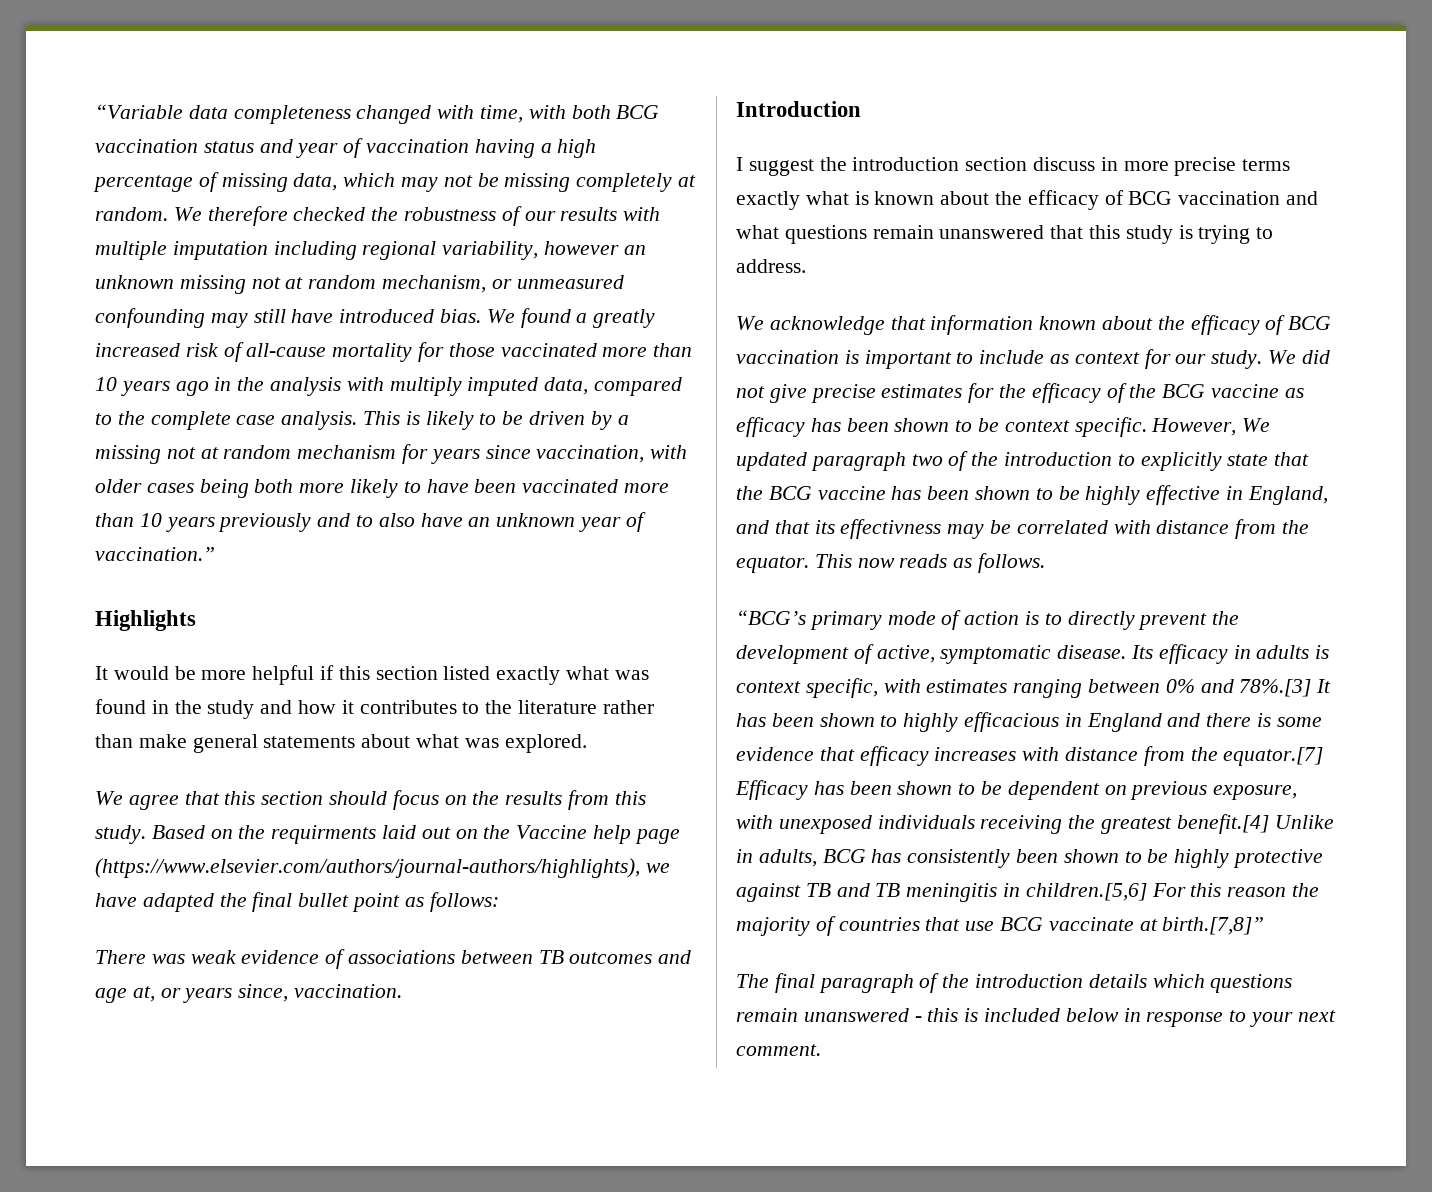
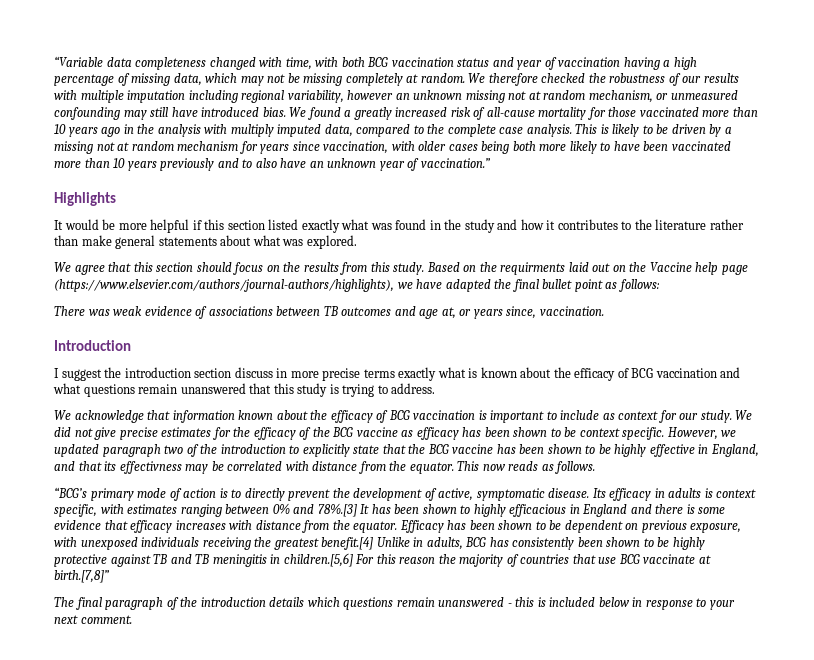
- However, We updated paragraph two of the introduction to explicitly state that the BCG vaccine has been shown to be highly effective in England, and that its effectivness may be correlated with distance from the equator.
+ However, we updated paragraph two of the introduction to explicitly state that the BCG vaccine has been shown to be highly effective in England, and that its effectivness may be correlated with distance from the equator.
- Its efficacy in adults is context specific, with estimates ranging between 0% and 78%.[3] It has been shown to highly efficacious in England and there is some evidence that efficacy increases with distance from the equator.[7] Efficacy has been shown to be dependent on previous exposure, with unexposed individuals receiving the greatest benefit.[4] Unlike in adults, BCG has consistently been shown to be highly protective against TB and TB meningitis in children.[5,6] For this reason the majority of countries that use BCG vaccinate at birth.[7,8]”
+ Its efficacy in adults is context specific, with estimates ranging between 0% and 78%.[3] It has been shown to highly efficacious in England and there is some evidence that efficacy increases with distance from the equator. Efficacy has been shown to be dependent on previous exposure, with unexposed individuals receiving the greatest benefit.[4] Unlike in adults, BCG has consistently been shown to be highly protective against TB and TB meningitis in children.[5,6] For this reason the majority of countries that use BCG vaccinate at birth.[7,8]”

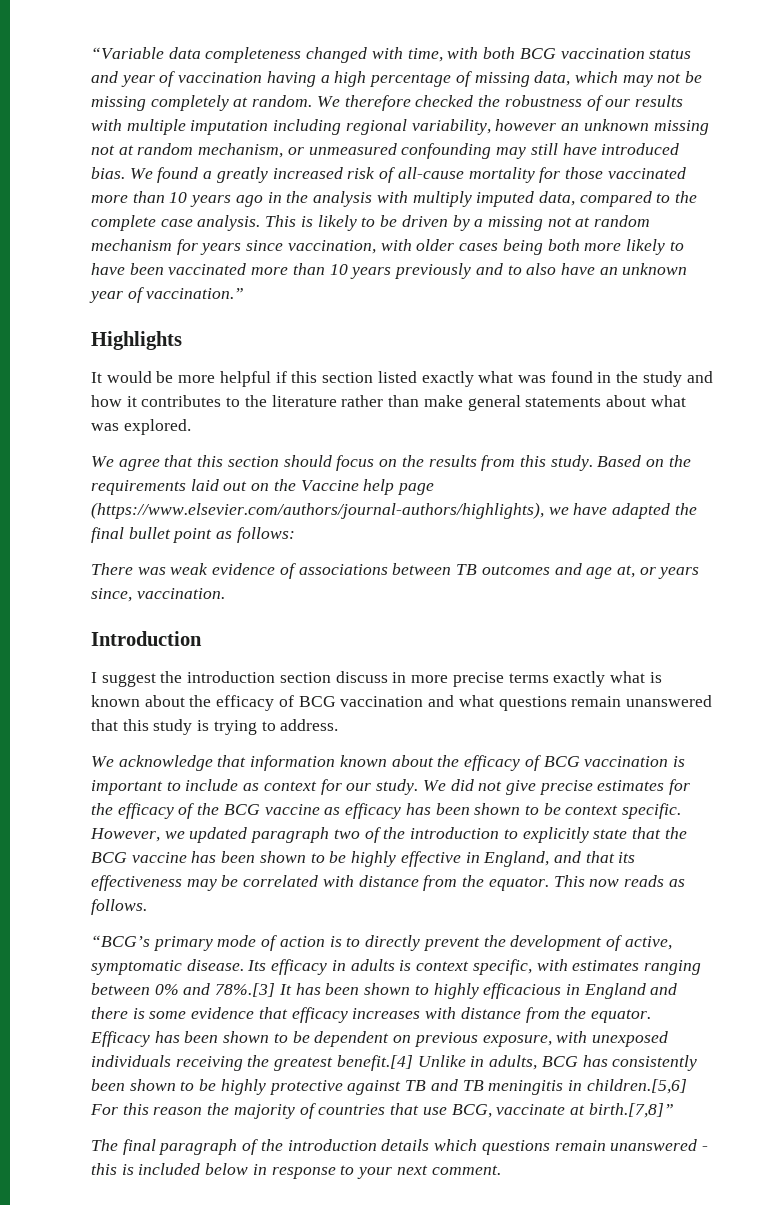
- Based on the requirments laid out on the Vaccine help page (https://www.elsevier.com/authors/journal-authors/highlights), we have adapted the final bullet point as follows:
+ Based on the requirements laid out on the Vaccine help page (https://www.elsevier.com/authors/journal-authors/highlights), we have adapted the final bullet point as follows:
- However, we updated paragraph two of the introduction to explicitly state that the BCG vaccine has been shown to be highly effective in England, and that its effectivness may be correlated with distance from the equator.
+ However, we updated paragraph two of the introduction to explicitly state that the BCG vaccine has been shown to be highly effective in England, and that its effectiveness may be correlated with distance from the equator.
- Efficacy has been shown to be dependent on previous exposure, with unexposed individuals receiving the greatest benefit.[4] Unlike in adults, BCG has consistently been shown to be highly protective against TB and TB meningitis in children.[5,6] For this reason the majority of countries that use BCG vaccinate at birth.[7,8]”
+ Efficacy has been shown to be dependent on previous exposure, with unexposed individuals receiving the greatest benefit.[4] Unlike in adults, BCG has consistently been shown to be highly protective against TB and TB meningitis in children.[5,6] For this reason the majority of countries that use BCG, vaccinate at birth.[7,8]”

